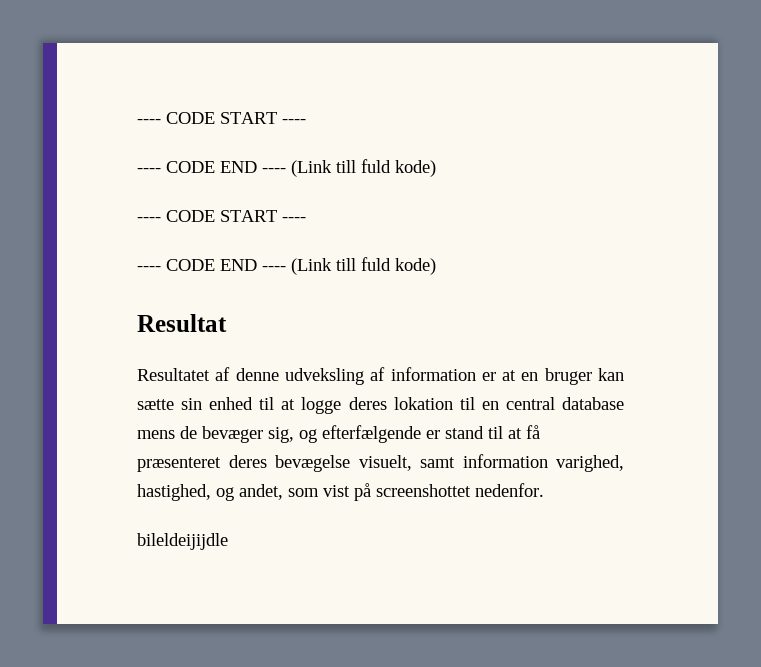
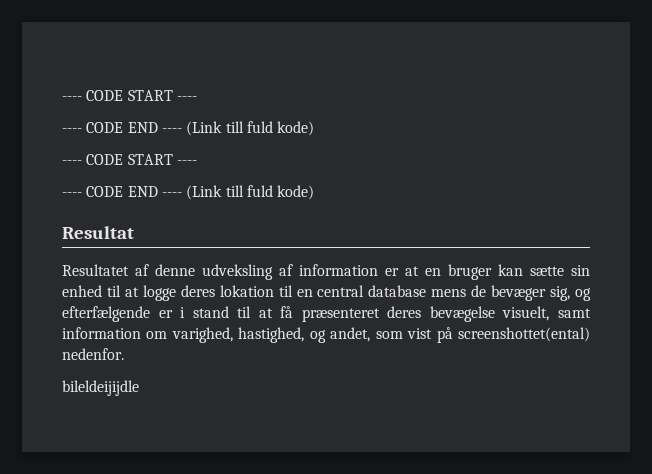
- Resultatet af denne udveksling af information er at en bruger kan sætte sin enhed til at logge deres lokation til en central database mens de bevæger sig, og efterfælgende er stand til at få præsenteret deres bevægelse visuelt, samt information varighed, hastighed, og andet, som vist på screenshottet nedenfor.
+ Resultatet af denne udveksling af information er at en bruger kan sætte sin enhed til at logge deres lokation til en central database mens de bevæger sig, og efterfælgende er i stand til at få præsenteret deres bevægelse visuelt, samt information om varighed, hastighed, og andet, som vist på screenshottet(ental) nedenfor.

